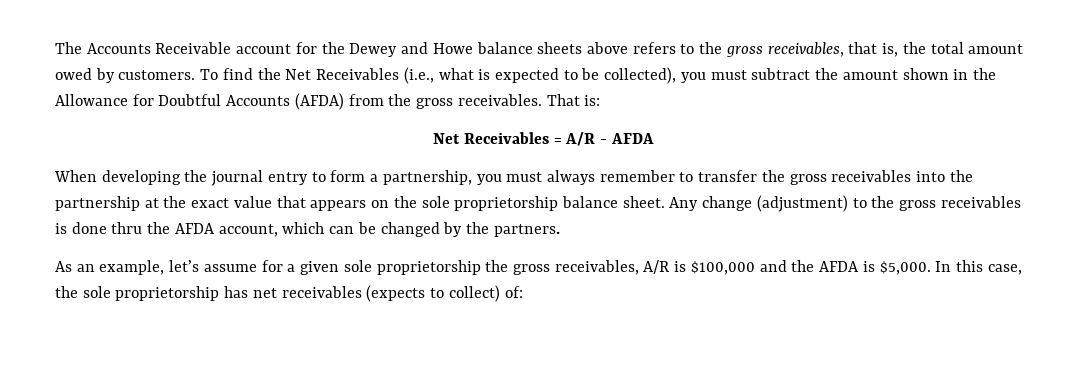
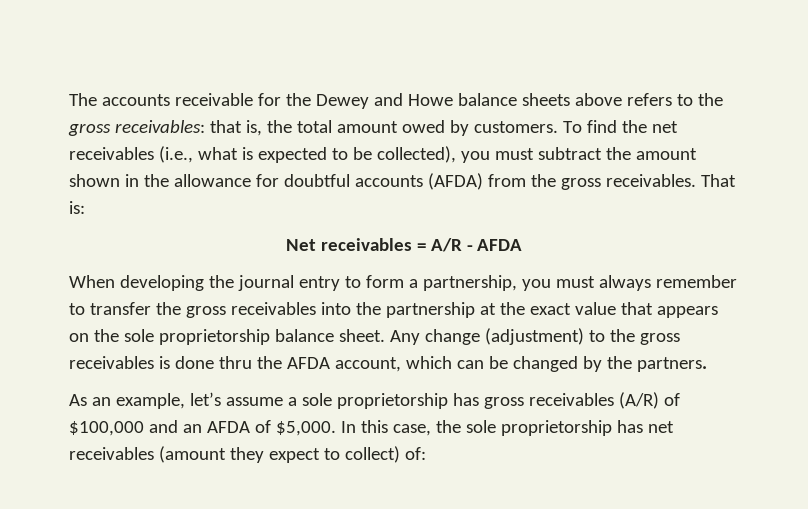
- The Accounts Receivable account for the Dewey and Howe balance sheets above refers to the gross receivables, that is, the total amount owed by customers.
+ The accounts receivable for the Dewey and Howe balance sheets above refers to the gross receivables: that is, the total amount owed by customers.
- To find the Net Receivables (i.e., what is expected to be collected), you must subtract the amount shown in the Allowance for Doubtful Accounts (AFDA) from the gross receivables.
+ To find the net receivables (i.e., what is expected to be collected), you must subtract the amount shown in the allowance for doubtful accounts (AFDA) from the gross receivables.
- Net Receivables = A/R - AFDA
+ Net receivables = A/R - AFDA
- As an example, let’s assume for a given sole proprietorship the gross receivables, A/R is $100,000 and the AFDA is $5,000.
+ As an example, let’s assume a sole proprietorship has gross receivables (A/R) of $100,000 and an AFDA of $5,000.
- In this case, the sole proprietorship has net receivables (expects to collect) of:
+ In this case, the sole proprietorship has net receivables (amount they expect to collect) of:

